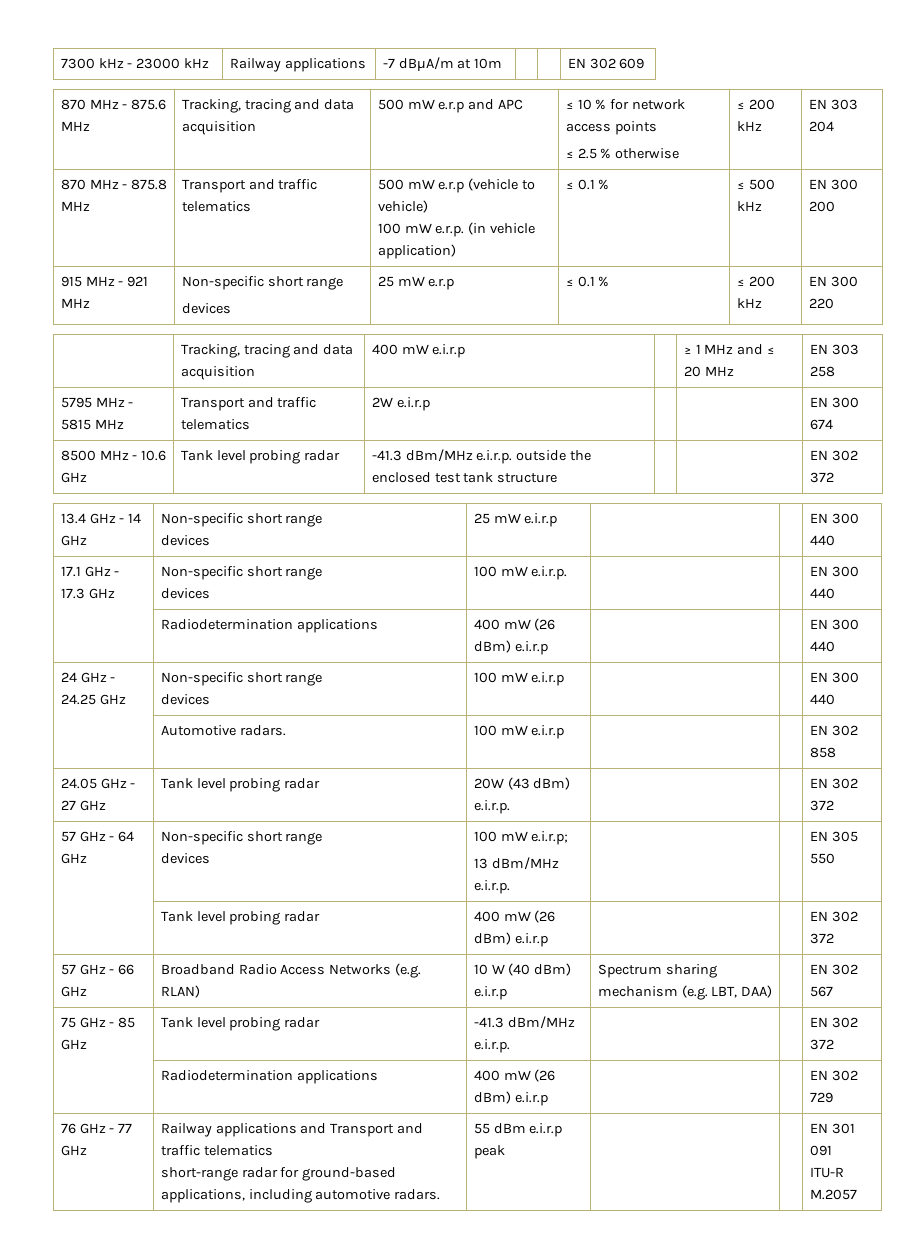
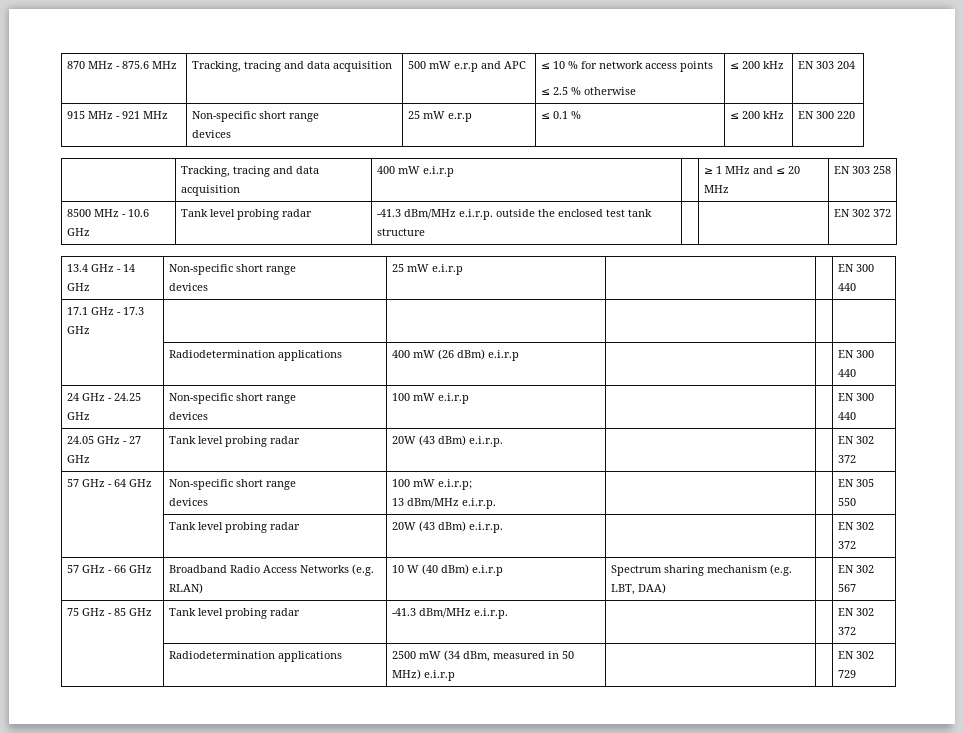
- 7300 kHz - 23000 kHz | Railway applications | -7 dBµA/m at 10m | | | EN 302 609
- 870 MHz - 875.8 MHz | Transport and traffic telematics | 500 mW e.r.p (vehicle to vehicle)
- 100 mW e.r.p. (in vehicle application) | ≤ 0.1 % | ≤ 500 kHz | EN 300 200
- 5795 MHz - 5815 MHz | Transport and traffic telematics | 2W e.i.r.p | | | EN 300 674
- 17.1 GHz - 17.3 GHz | Non-specific short range
- devices | 100 mW e.i.r.p. | | | EN 300 440
+ 17.1 GHz - 17.3 GHz | | | | |
- | Automotive radars. | 100 mW e.i.r.p | | | EN 302 858
  57 GHz - 64 GHz | Non-specific short range
  devices | 100 mW e.i.r.p;
  13 dBm/MHz e.i.r.p. | | | EN 305 550
- | Tank level probing radar | 400 mW (26 dBm) e.i.r.p | | | EN 302 372
+ | Tank level probing radar | 20W (43 dBm) e.i.r.p. | | | EN 302 372
- | Radiodetermination applications | 400 mW (26 dBm) e.i.r.p | | | EN 302 729
- 76 GHz - 77 GHz | Railway applications and Transport and traffic telematics
- short-range radar for ground-based applications, including automotive radars. | 55 dBm e.i.r.p peak | | | EN 301 091
- ITU-R M.2057
+ | Radiodetermination applications | 2500 mW (34 dBm, measured in 50 MHz) e.i.r.p | | | EN 302 729

